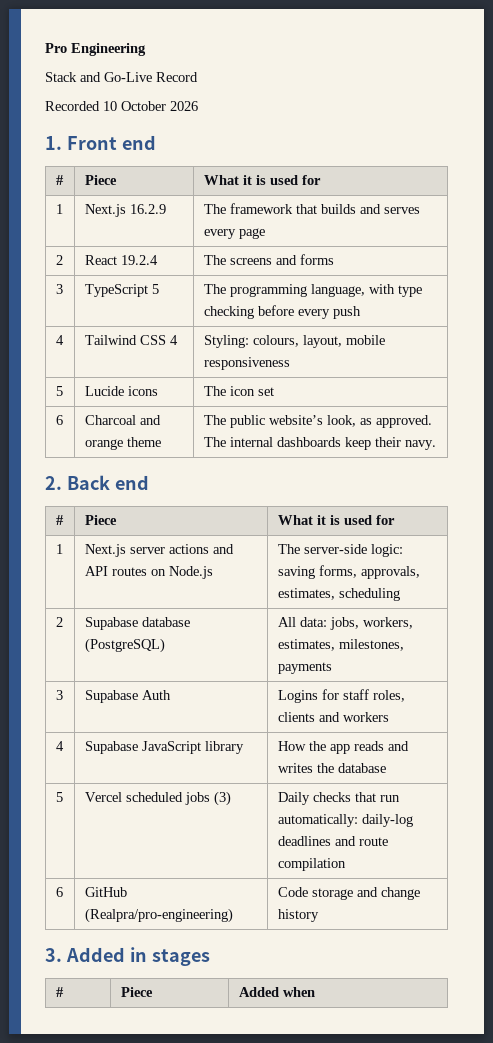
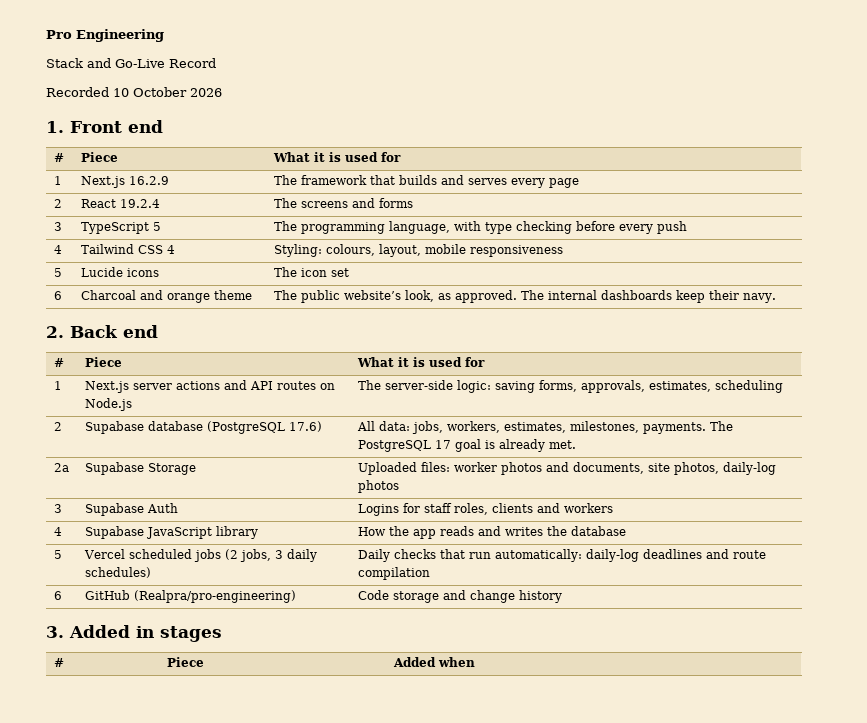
- 2 | Supabase database (PostgreSQL) | All data: jobs, workers, estimates, milestones, payments
+ 2 | Supabase database (PostgreSQL 17.6) | All data: jobs, workers, estimates, milestones, payments. The PostgreSQL 17 goal is already met.
+ 2a | Supabase Storage | Uploaded files: worker photos and documents, site photos, daily-log photos
- 5 | Vercel scheduled jobs (3) | Daily checks that run automatically: daily-log deadlines and route compilation
+ 5 | Vercel scheduled jobs (2 jobs, 3 daily schedules) | Daily checks that run automatically: daily-log deadlines and route compilation

